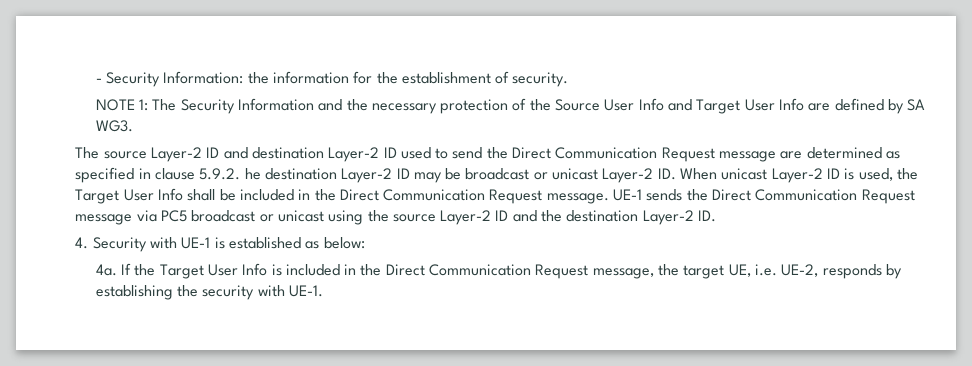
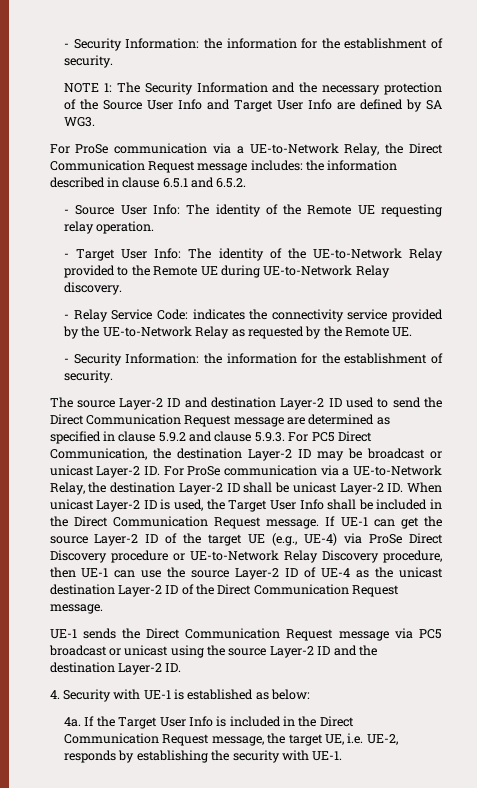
+ For ProSe communication via a UE-to-Network Relay, the Direct Communication Request message includes: the information described in clause 6.5.1 and 6.5.2.
+ - Source User Info: The identity of the Remote UE requesting relay operation.
+ - Target User Info: The identity of the UE-to-Network Relay provided to the Remote UE during UE-to-Network Relay discovery.
+ - Relay Service Code: indicates the connectivity service provided by the UE-to-Network Relay as requested by the Remote UE.
+ - Security Information: the information for the establishment of security.
- The source Layer-2 ID and destination Layer-2 ID used to send the Direct Communication Request message are determined as specified in clause 5.9.2. he destination Layer-2 ID may be broadcast or unicast Layer-2 ID. When unicast Layer-2 ID is used, the Target User Info shall be included in the Direct Communication Request message. UE-1 sends the Direct Communication Request message via PC5 broadcast or unicast using the source Layer-2 ID and the destination Layer-2 ID.
+ The source Layer-2 ID and destination Layer-2 ID used to send the Direct Communication Request message are determined as specified in clause 5.9.2 and clause 5.9.3. For PC5 Direct Communication, the destination Layer-2 ID may be broadcast or unicast Layer-2 ID. For ProSe communication via a UE-to-Network Relay, the destination Layer-2 ID shall be unicast Layer-2 ID. When unicast Layer-2 ID is used, the Target User Info shall be included in the Direct Communication Request message. If UE-1 can get the source Layer-2 ID of the target UE (e.g., UE-4) via ProSe Direct Discovery procedure or UE-to-Network Relay Discovery procedure, then UE-1 can use the source Layer-2 ID of UE-4 as the unicast destination Layer-2 ID of the Direct Communication Request message.
+ UE-1 sends the Direct Communication Request message via PC5 broadcast or unicast using the source Layer-2 ID and the destination Layer-2 ID.

